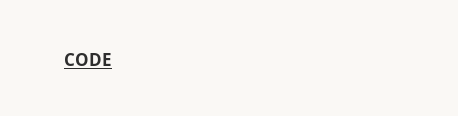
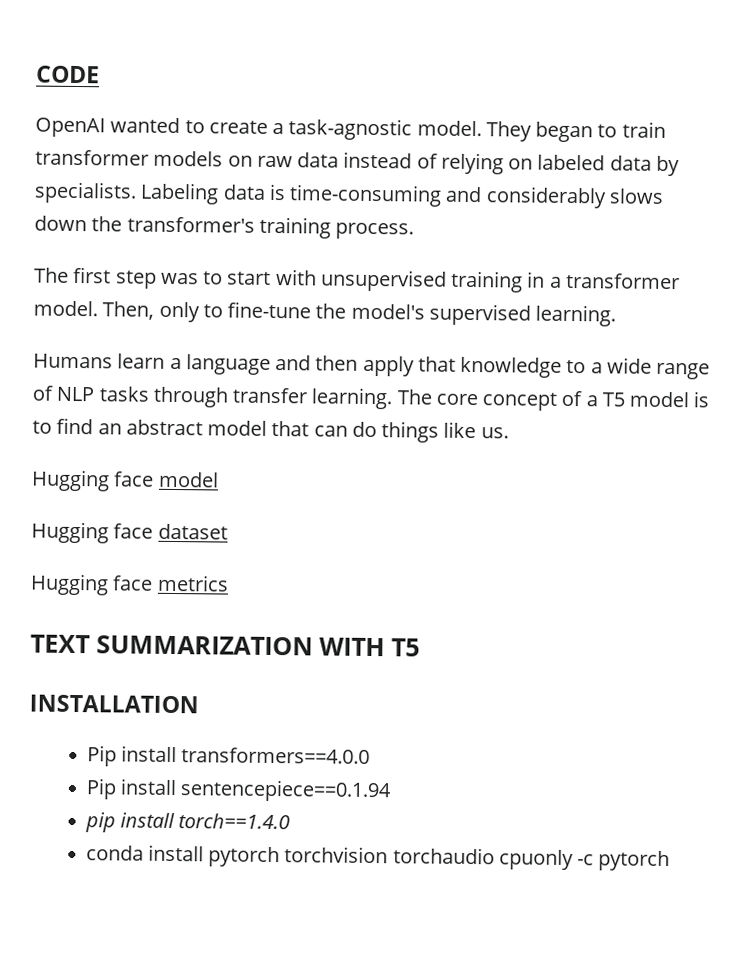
+ OpenAI wanted to create a task-agnostic model. They began to train transformer models on raw data instead of relying on labeled data by specialists. Labeling data is time-consuming and considerably slows down the transformer's training process.
+ The first step was to start with unsupervised training in a transformer model. Then, only to fine-tune the model's supervised learning.
+ Humans learn a language and then apply that knowledge to a wide range of NLP tasks through transfer learning. The core concept of a T5 model is to find an abstract model that can do things like us.
+ Hugging face model
+ Hugging face dataset
+ Hugging face metrics
+ TEXT SUMMARIZATION WITH T5
+ INSTALLATION
+ Pip install transformers==4.0.0
+ Pip install sentencepiece==0.1.94
+ pip install torch==1.4.0
+ conda install pytorch torchvision torchaudio cpuonly -c pytorch

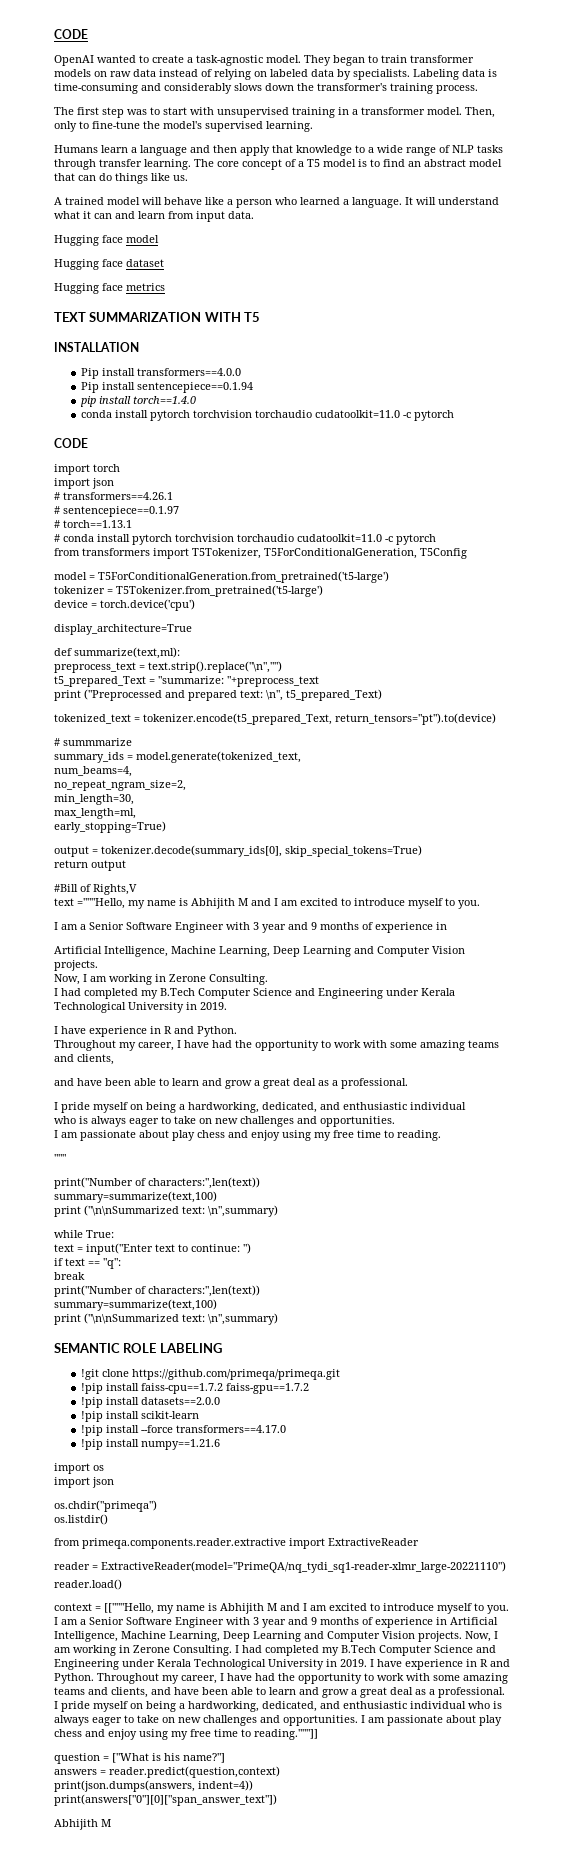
+ A trained model will behave like a person who learned a language. It will understand what it can and learn from input data.
  pip install torch==1.4.0
- conda install pytorch torchvision torchaudio cpuonly -c pytorch
+ conda install pytorch torchvision torchaudio cudatoolkit=11.0 -c pytorch
+ CODE
+ import torch
+ import json
+ # transformers==4.26.1
+ # sentencepiece==0.1.97
+ # torch==1.13.1
+ # conda install pytorch torchvision torchaudio cudatoolkit=11.0 -c pytorch
+ from transformers import T5Tokenizer, T5ForConditionalGeneration, T5Config
+ model = T5ForConditionalGeneration.from_pretrained('t5-large')
+ tokenizer = T5Tokenizer.from_pretrained('t5-large')
+ device = torch.device('cpu')
+ display_architecture=True
+ def summarize(text,ml):
+ preprocess_text = text.strip().replace("\n","")
+ t5_prepared_Text = "summarize: "+preprocess_text
+ print ("Preprocessed and prepared text: \n", t5_prepared_Text)
+ tokenized_text = tokenizer.encode(t5_prepared_Text, return_tensors="pt").to(device)
+ # summmarize
+ summary_ids = model.generate(tokenized_text,
+ num_beams=4,
+ no_repeat_ngram_size=2,
+ min_length=30,
+ max_length=ml,
+ early_stopping=True)
+ output = tokenizer.decode(summary_ids[0], skip_special_tokens=True)
+ return output
+ #Bill of Rights,V
+ text ="""Hello, my name is Abhijith M and I am excited to introduce myself to you.
+ I am a Senior Software Engineer with 3 year and 9 months of experience in
+ Artificial Intelligence, Machine Learning, Deep Learning and Computer Vision projects.
+ Now, I am working in Zerone Consulting.
+ I had completed my B.Tech Computer Science and Engineering under Kerala Technological University in 2019.
+ I have experience in R and Python.
+ Throughout my career, I have had the opportunity to work with some amazing teams and clients,
+ and have been able to learn and grow a great deal as a professional.
+ I pride myself on being a hardworking, dedicated, and enthusiastic individual
+ who is always eager to take on new challenges and opportunities.
+ I am passionate about play chess and enjoy using my free time to reading.
+ """
+ print("Number of characters:",len(text))
+ summary=summarize(text,100)
+ print ("\n\nSummarized text: \n",summary)
+ while True:
+ text = input("Enter text to continue: ")
+ if text == "q":
+ break
+ print("Number of characters:",len(text))
+ summary=summarize(text,100)
+ print ("\n\nSummarized text: \n",summary)
+ SEMANTIC ROLE LABELING
+ !git clone https://github.com/primeqa/primeqa.git
+ !pip install faiss-cpu==1.7.2 faiss-gpu==1.7.2
+ !pip install datasets==2.0.0
+ !pip install scikit-learn
+ !pip install --force transformers==4.17.0
+ !pip install numpy==1.21.6
+ import os
+ import json
+ os.chdir("primeqa")
+ os.listdir()
+ from primeqa.components.reader.extractive import ExtractiveReader
+ reader = ExtractiveReader(model="PrimeQA/nq_tydi_sq1-reader-xlmr_large-20221110")
+ reader.load()
+ context = [["""Hello, my name is Abhijith M and I am excited to introduce myself to you. I am a Senior Software Engineer with 3 year and 9 months of experience in Artificial Intelligence, Machine Learning, Deep Learning and Computer Vision projects. Now, I am working in Zerone Consulting. I had completed my B.Tech Computer Science and Engineering under Kerala Technological University in 2019. I have experience in R and Python. Throughout my career, I have had the opportunity to work with some amazing teams and clients, and have been able to learn and grow a great deal as a professional. I pride myself on being a hardworking, dedicated, and enthusiastic individual who is always eager to take on new challenges and opportunities. I am passionate about play chess and enjoy using my free time to reading."""]]
+ question = ["What is his name?"]
+ answers = reader.predict(question,context)
+ print(json.dumps(answers, indent=4))
+ print(answers["0"][0]["span_answer_text"])
+ Abhijith M

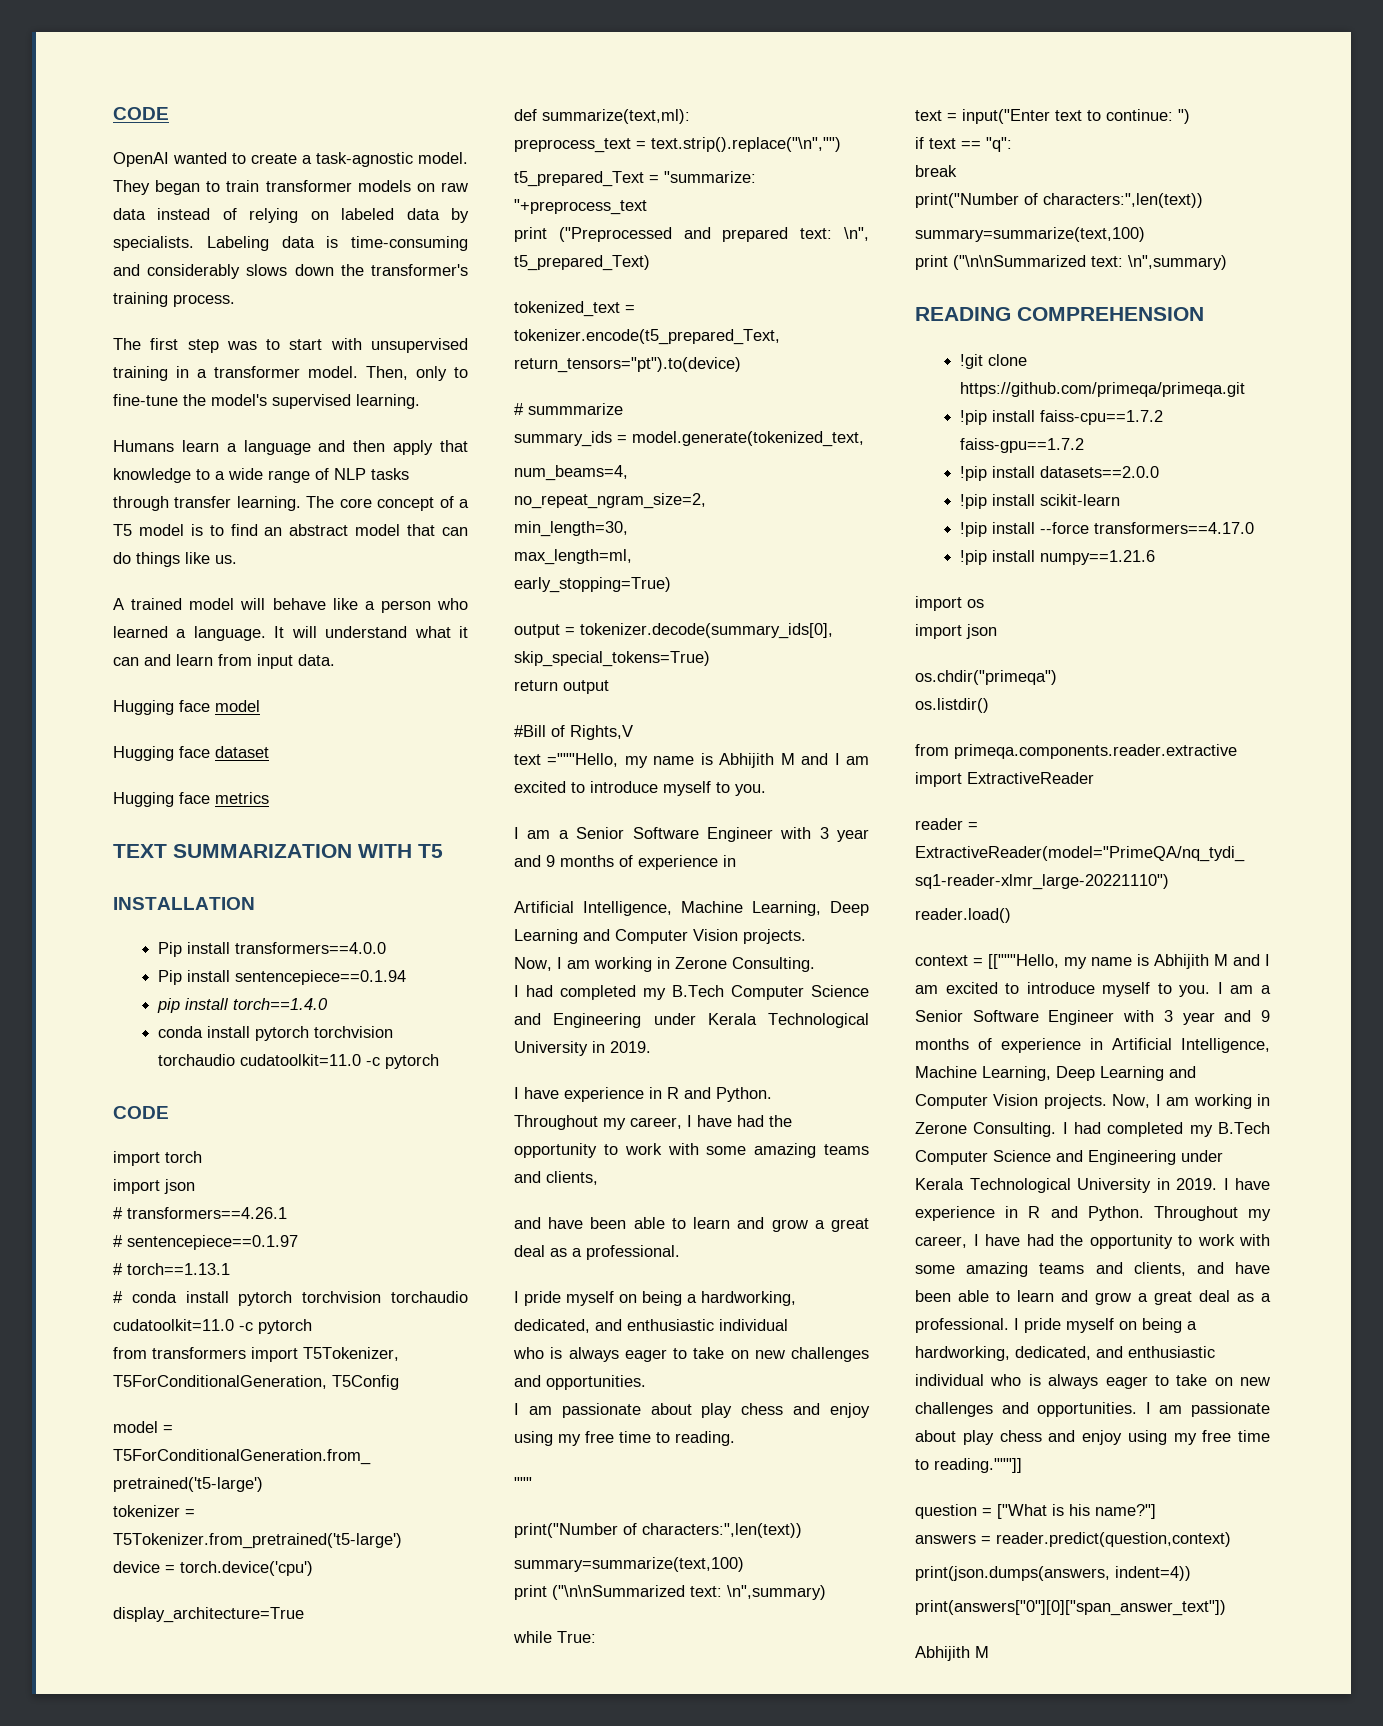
- SEMANTIC ROLE LABELING
+ READING COMPREHENSION

